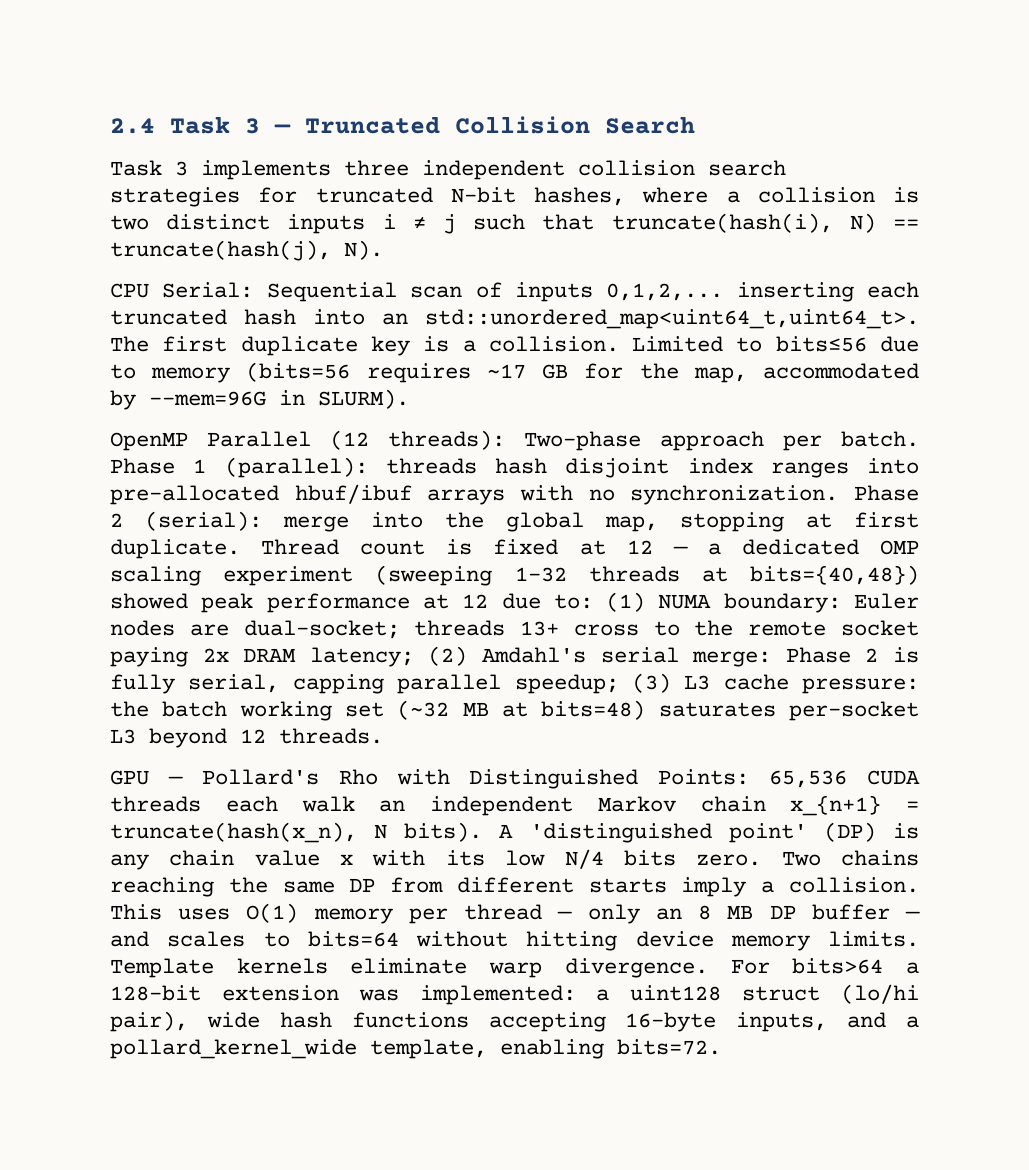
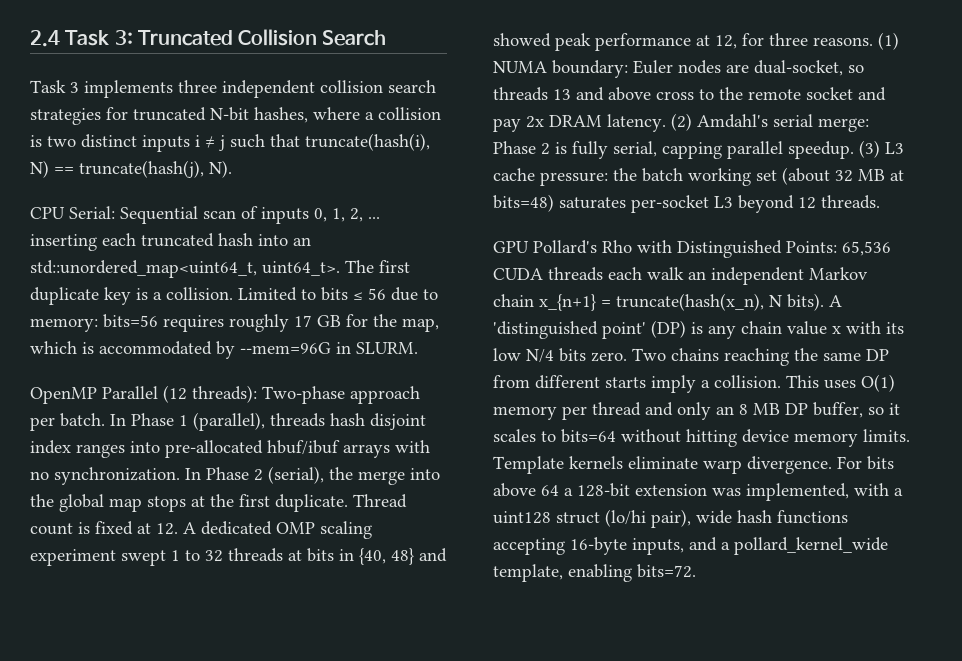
- 2.4 Task 3 — Truncated Collision Search
+ 2.4 Task 3: Truncated Collision Search
- CPU Serial: Sequential scan of inputs 0,1,2,... inserting each truncated hash into an std::unordered_map<uint64_t,uint64_t>.
+ CPU Serial: Sequential scan of inputs 0, 1, 2, ... inserting each truncated hash into an std::unordered_map<uint64_t, uint64_t>.
- Limited to bits≤56 due to memory (bits=56 requires ~17 GB for the map, accommodated by --mem=96G in SLURM).
+ Limited to bits ≤ 56 due to memory: bits=56 requires roughly 17 GB for the map, which is accommodated by --mem=96G in SLURM.
- Phase 1 (parallel): threads hash disjoint index ranges into pre-allocated hbuf/ibuf arrays with no synchronization.
+ In Phase 1 (parallel), threads hash disjoint index ranges into pre-allocated hbuf/ibuf arrays with no synchronization.
- Phase 2 (serial): merge into the global map, stopping at first duplicate.
+ In Phase 2 (serial), the merge into the global map stops at the first duplicate.
- Thread count is fixed at 12 — a dedicated OMP scaling experiment (sweeping 1–32 threads at bits={40,48}) showed peak performance at 12 due to: (1) NUMA boundary: Euler nodes are dual-socket; threads 13+ cross to the remote socket paying 2x DRAM latency; (2) Amdahl's serial merge: Phase 2 is fully serial, capping parallel speedup; (3) L3 cache pressure: the batch working set (~32 MB at bits=48) saturates per-socket L3 beyond 12 threads.
+ Thread count is fixed at 12. A dedicated OMP scaling experiment swept 1 to 32 threads at bits in {40, 48} and showed peak performance at 12, for three reasons. (1) NUMA boundary: Euler nodes are dual-socket, so threads 13 and above cross to the remote socket and pay 2x DRAM latency. (2) Amdahl's serial merge: Phase 2 is fully serial, capping parallel speedup. (3) L3 cache pressure: the batch working set (about 32 MB at bits=48) saturates per-socket L3 beyond 12 threads.
- GPU — Pollard's Rho with Distinguished Points: 65,536 CUDA threads each walk an independent Markov chain x_{n+1} = truncate(hash(x_n), N bits).
+ GPU Pollard's Rho with Distinguished Points: 65,536 CUDA threads each walk an independent Markov chain x_{n+1} = truncate(hash(x_n), N bits).
- This uses O(1) memory per thread — only an 8 MB DP buffer — and scales to bits=64 without hitting device memory limits.
+ This uses O(1) memory per thread and only an 8 MB DP buffer, so it scales to bits=64 without hitting device memory limits.
- For bits>64 a 128-bit extension was implemented: a uint128 struct (lo/hi pair), wide hash functions accepting 16-byte inputs, and a pollard_kernel_wide template, enabling bits=72.
+ For bits above 64 a 128-bit extension was implemented, with a uint128 struct (lo/hi pair), wide hash functions accepting 16-byte inputs, and a pollard_kernel_wide template, enabling bits=72.

